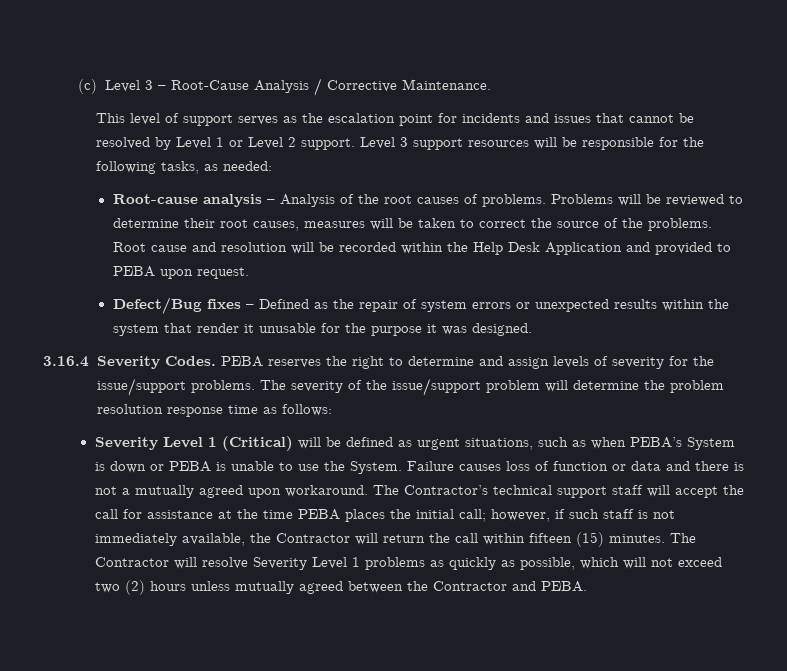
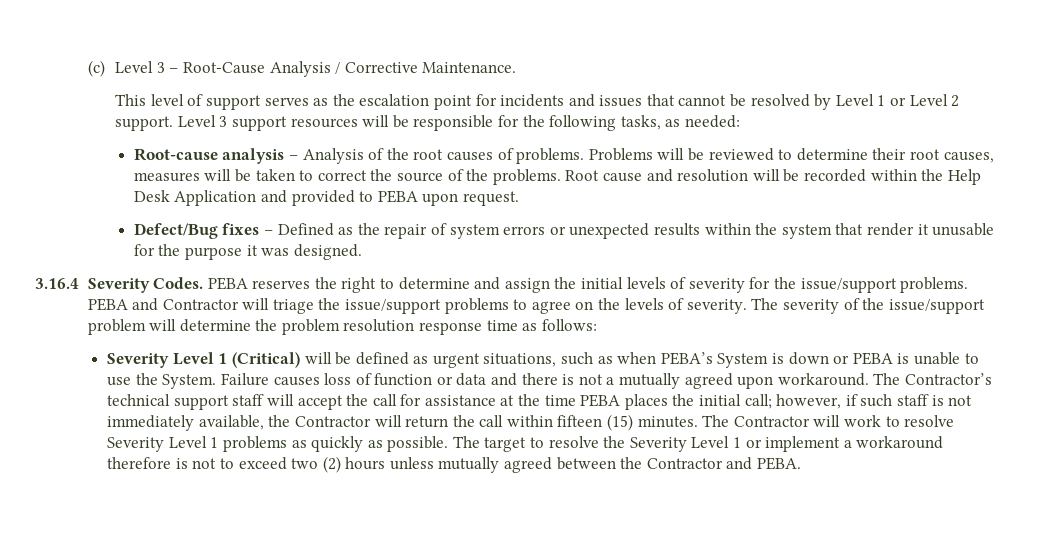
- PEBA reserves the right to determine and assign levels of severity for the issue/support problems.
+ PEBA reserves the right to determine and assign the initial levels of severity for the issue/support problems.
+ PEBA and Contractor will triage the issue/support problems to agree on the levels of severity.
- The Contractor will resolve Severity Level 1 problems as quickly as possible, which will not exceed two (2) hours unless mutually agreed between the Contractor and PEBA.
+ The Contractor will work to resolve Severity Level 1 problems as quickly as possible. The target to resolve the Severity Level 1 or implement a workaround therefore is not to exceed two (2) hours unless mutually agreed between the Contractor and PEBA.

